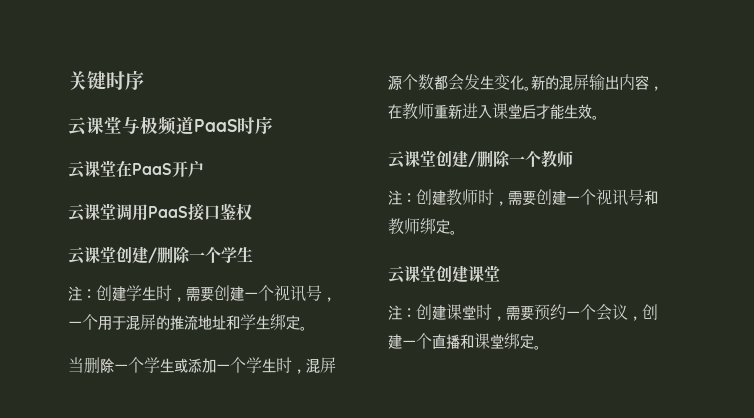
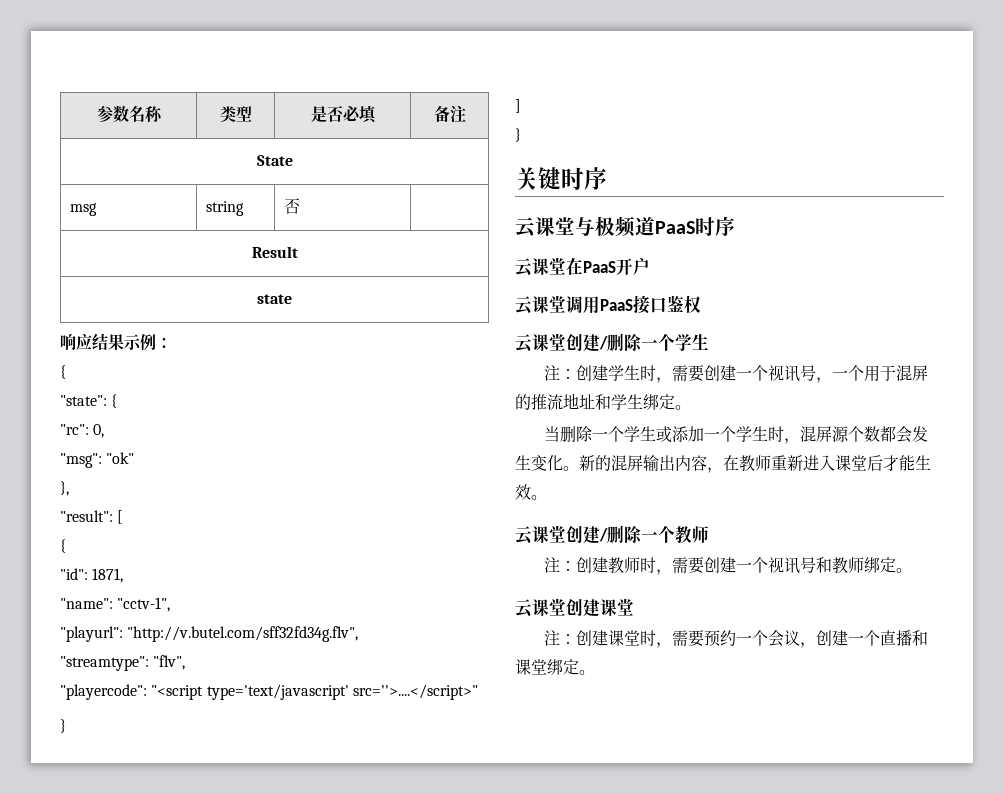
+ 参数名称 | 类型 | 是否必填 | 备注
+ State
+ msg | string | 否 |
+ Result
+ state
+ 响应结果示例：
+ {
+ "state": {
+ "rc": 0,
+ "msg": "ok"
+ },
+ "result": [
+ {
+ "id": 1871,
+ "name": "cctv-1",
+ "playurl": "http://v.butel.com/sff32fd34g.flv",
+ "streamtype": "flv",
+ "playercode": "<script type='text/javascript' src=''>....</script>"
+ }
+ ]
+ }

